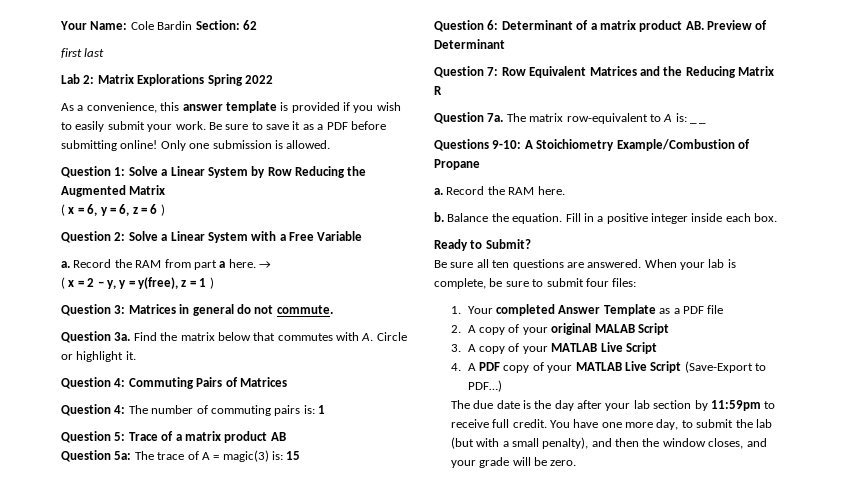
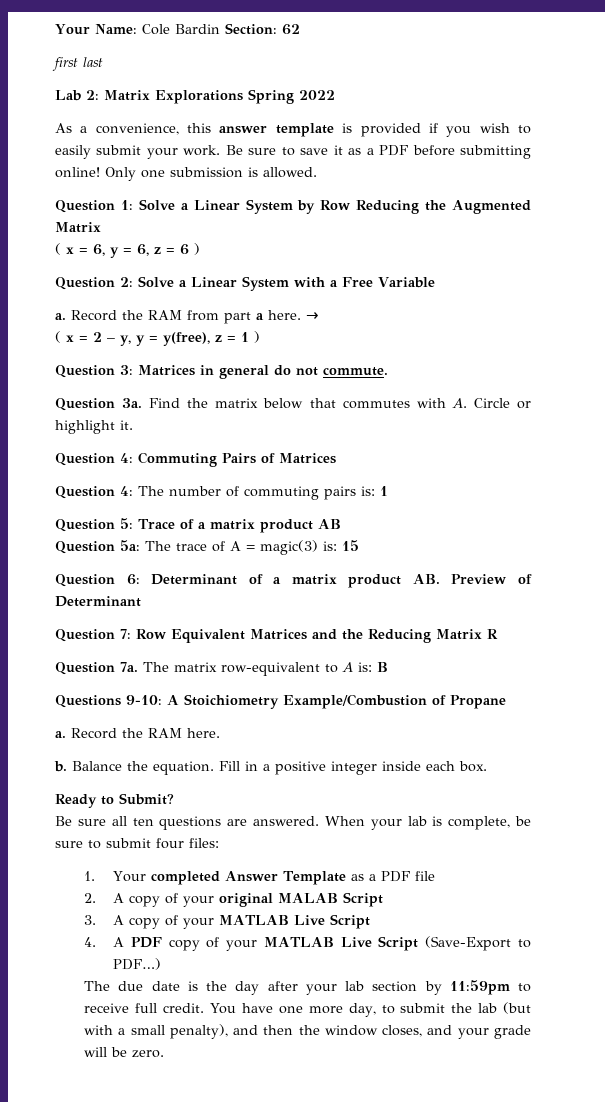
- The matrix row-equivalent to A is: _ _
+ The matrix row-equivalent to A is: B

